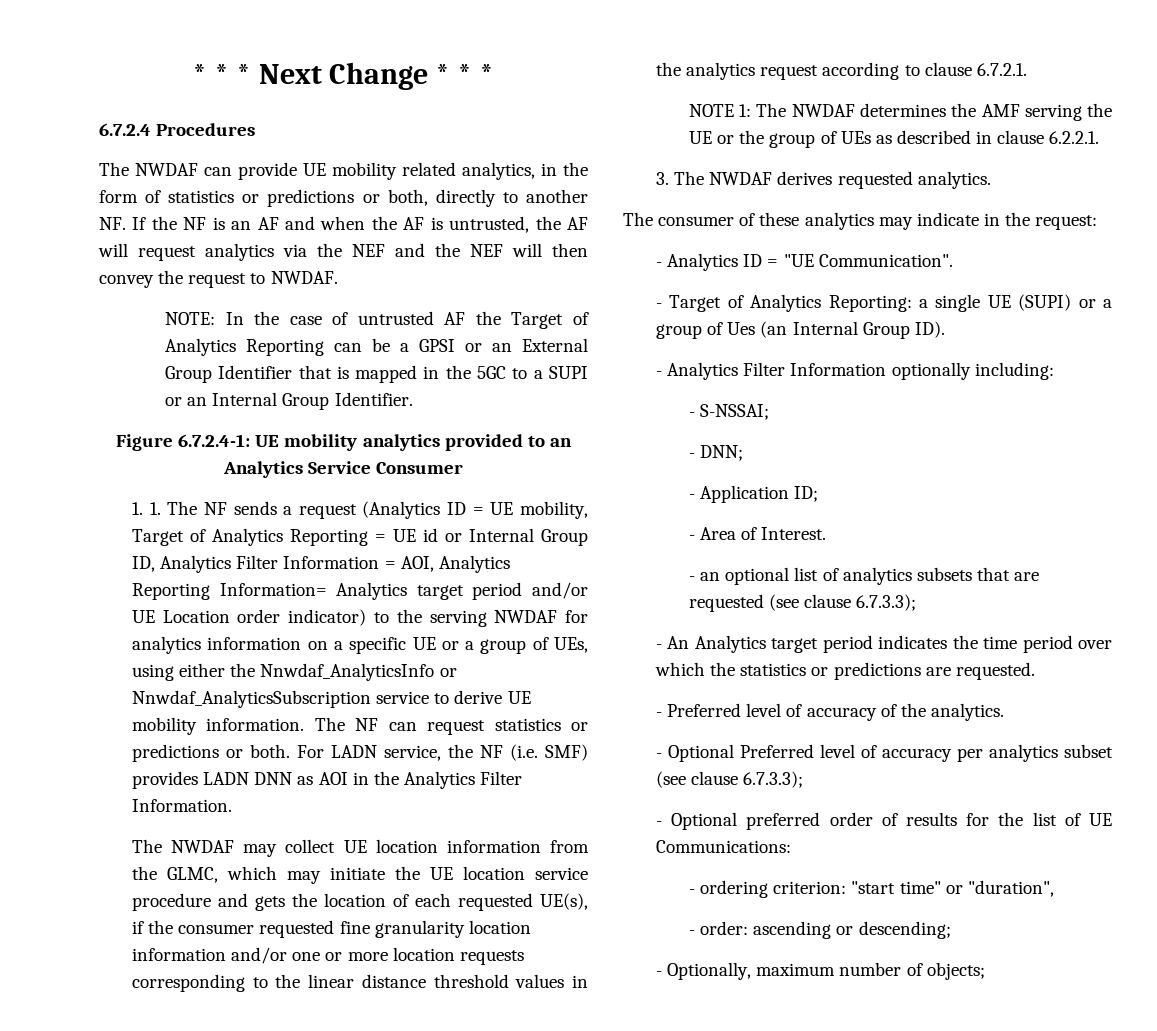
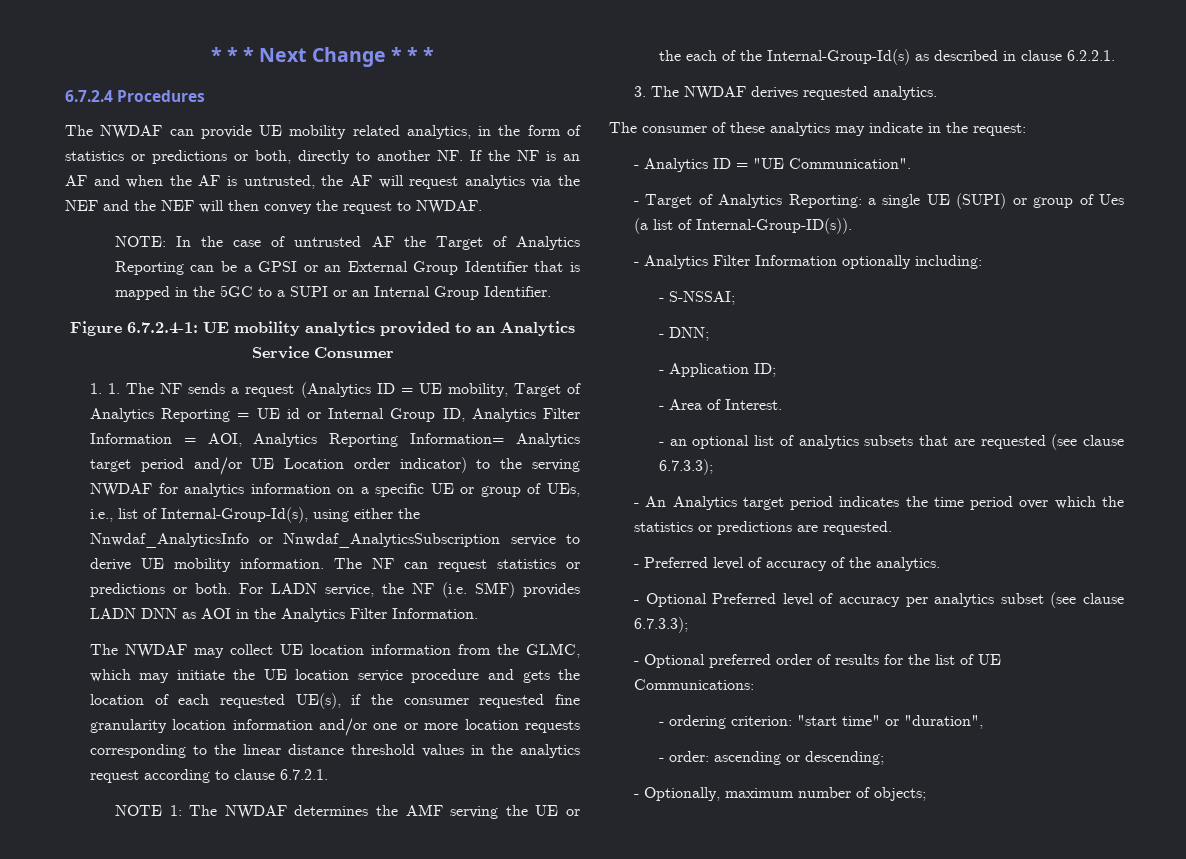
- 1. 1. The NF sends a request (Analytics ID = UE mobility, Target of Analytics Reporting = UE id or Internal Group ID, Analytics Filter Information = AOI, Analytics Reporting Information= Analytics target period and/or UE Location order indicator) to the serving NWDAF for analytics information on a specific UE or a group of UEs, using either the Nnwdaf_AnalyticsInfo or Nnwdaf_AnalyticsSubscription service to derive UE mobility information.
+ 1. 1. The NF sends a request (Analytics ID = UE mobility, Target of Analytics Reporting = UE id or Internal Group ID, Analytics Filter Information = AOI, Analytics Reporting Information= Analytics target period and/or UE Location order indicator) to the serving NWDAF for analytics information on a specific UE or group of UEs, i.e., list of Internal-Group-Id(s), using either the Nnwdaf_AnalyticsInfo or Nnwdaf_AnalyticsSubscription service to derive UE mobility information.
- NOTE 1: The NWDAF determines the AMF serving the UE or the group of UEs as described in clause 6.2.2.1.
+ NOTE 1: The NWDAF determines the AMF serving the UE or the each of the Internal-Group-Id(s) as described in clause 6.2.2.1.
- - Target of Analytics Reporting: a single UE (SUPI) or a group of Ues (an Internal Group ID).
+ - Target of Analytics Reporting: a single UE (SUPI) or group of Ues (a list of Internal-Group-ID(s)).

